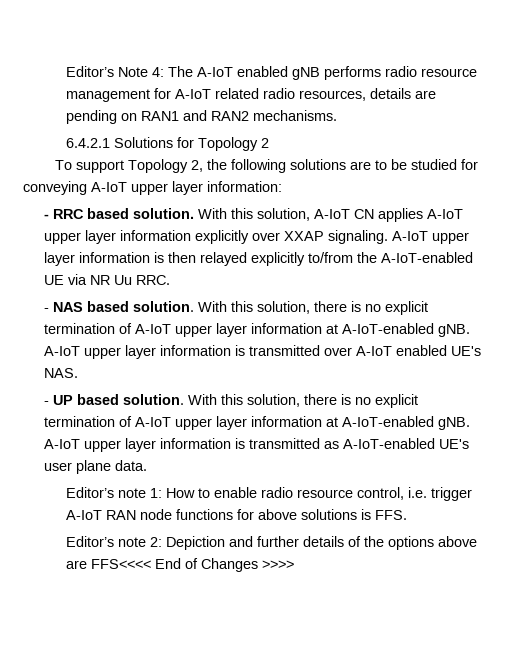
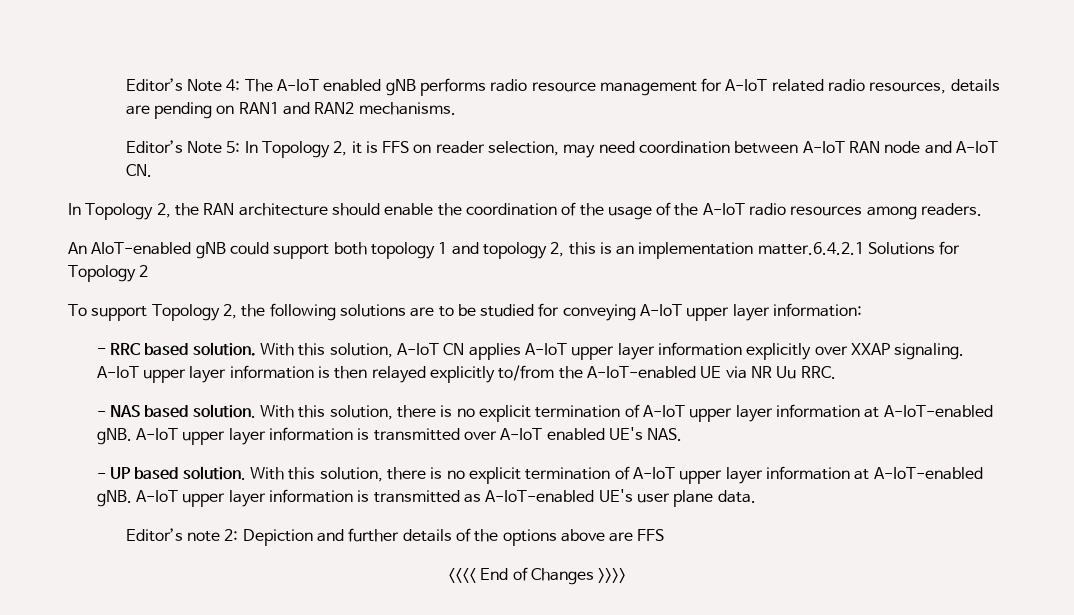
- 6.4.2.1 Solutions for Topology 2
+ Editor’s Note 5: In Topology 2, it is FFS on reader selection, may need coordination between A-IoT RAN node and A-IoT CN.
+ In Topology 2, the RAN architecture should enable the coordination of the usage of the A-IoT radio resources among readers.
+ An AIoT-enabled gNB could support both topology 1 and topology 2, this is an implementation matter.6.4.2.1 Solutions for Topology 2
- Editor’s note 1: How to enable radio resource control, i.e. trigger A-IoT RAN node functions for above solutions is FFS.
- Editor’s note 2: Depiction and further details of the options above are FFS<<<< End of Changes >>>>
+ Editor’s note 2: Depiction and further details of the options above are FFS
+ <<<< End of Changes >>>>

